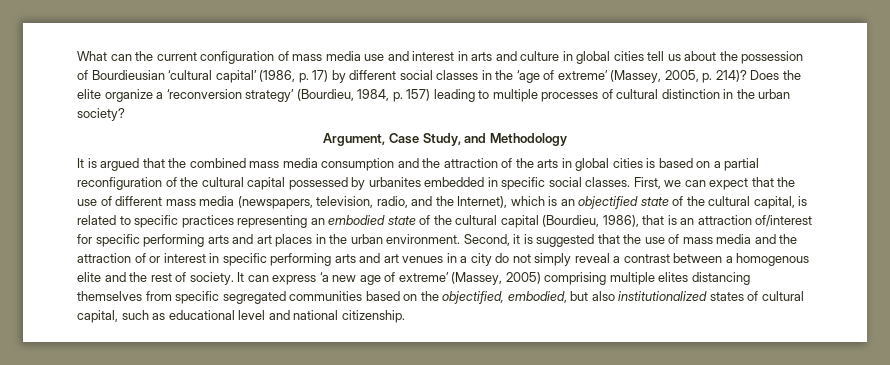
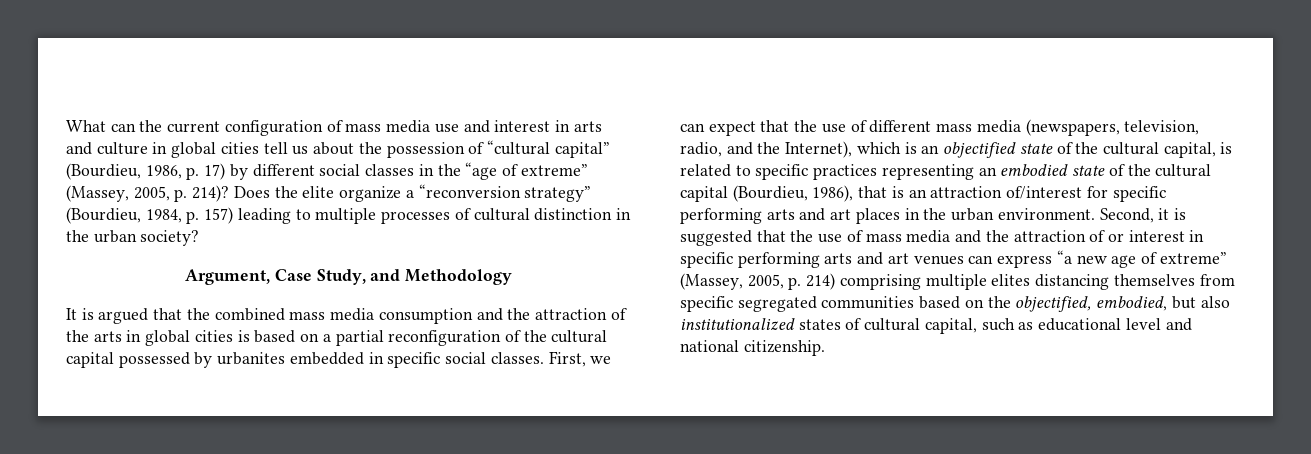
- What can the current configuration of mass media use and interest in arts and culture in global cities tell us about the possession of Bourdieusian ‘cultural capital’ (1986, p. 17) by different social classes in the ‘age of extreme’ (Massey, 2005, p. 214)?
+ What can the current configuration of mass media use and interest in arts and culture in global cities tell us about the possession of “cultural capital” (Bourdieu, 1986, p. 17) by different social classes in the “age of extreme” (Massey, 2005, p. 214)?
- Does the elite organize a ‘reconversion strategy’ (Bourdieu, 1984, p. 157) leading to multiple processes of cultural distinction in the urban society?
+ Does the elite organize a “reconversion strategy” (Bourdieu, 1984, p. 157) leading to multiple processes of cultural distinction in the urban society?
- Second, it is suggested that the use of mass media and the attraction of or interest in specific performing arts and art venues in a city do not simply reveal a contrast between a homogenous elite and the rest of society. It can express ‘a new age of extreme’ (Massey, 2005) comprising multiple elites distancing themselves from specific segregated communities based on the objectified, embodied, but also institutionalized states of cultural capital, such as educational level and national citizenship.
+ Second, it is suggested that the use of mass media and the attraction of or interest in specific performing arts and art venues can express “a new age of extreme” (Massey, 2005, p. 214) comprising multiple elites distancing themselves from specific segregated communities based on the objectified, embodied, but also institutionalized states of cultural capital, such as educational level and national citizenship.

